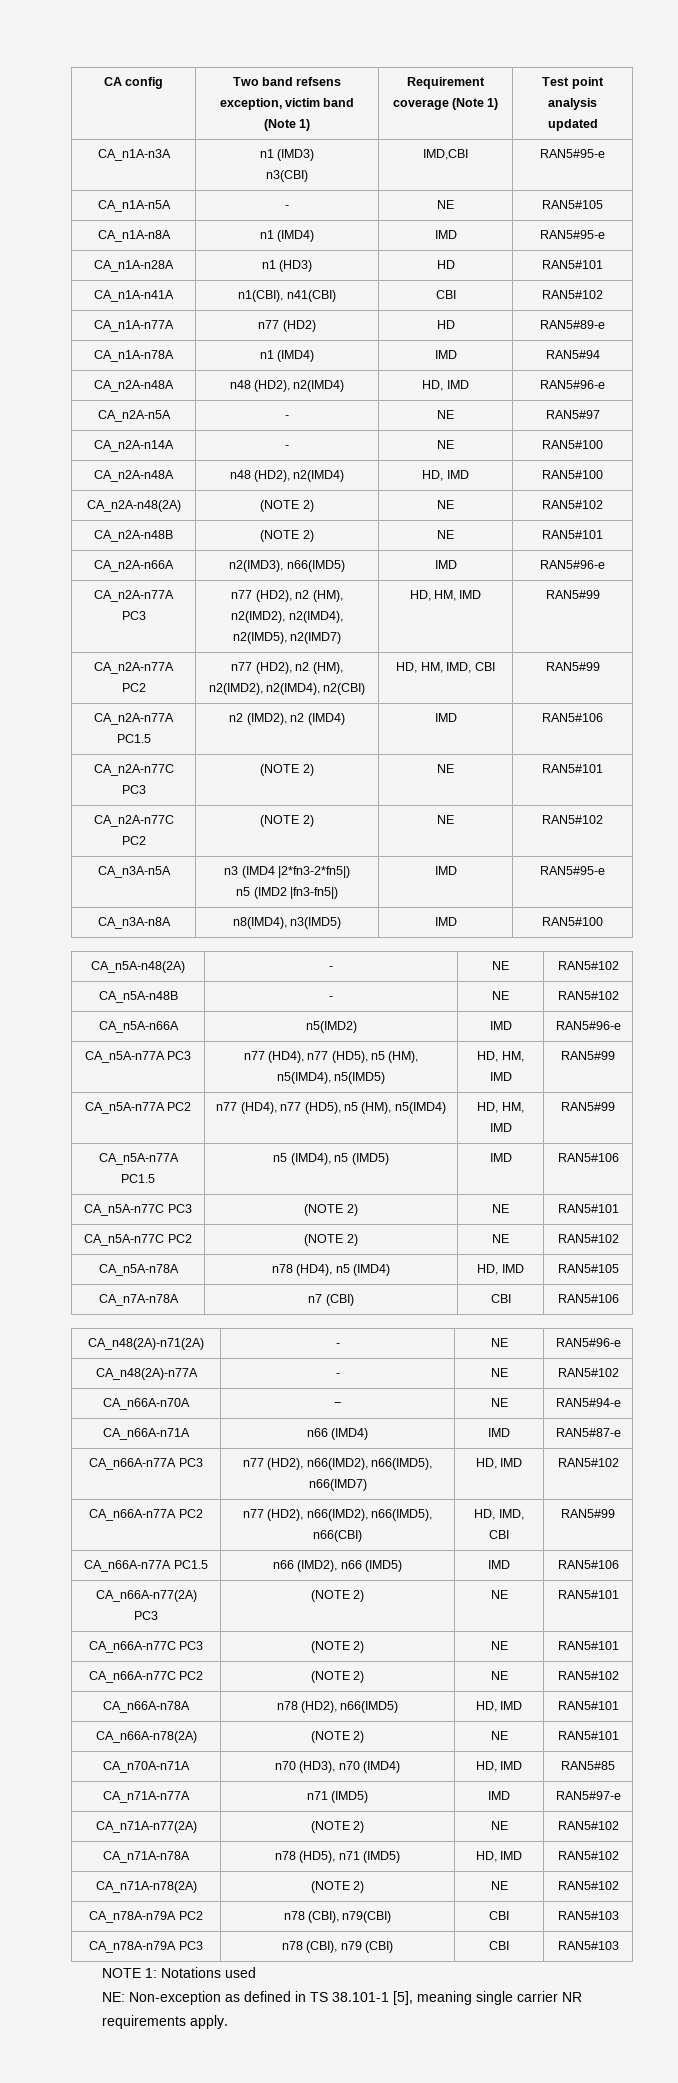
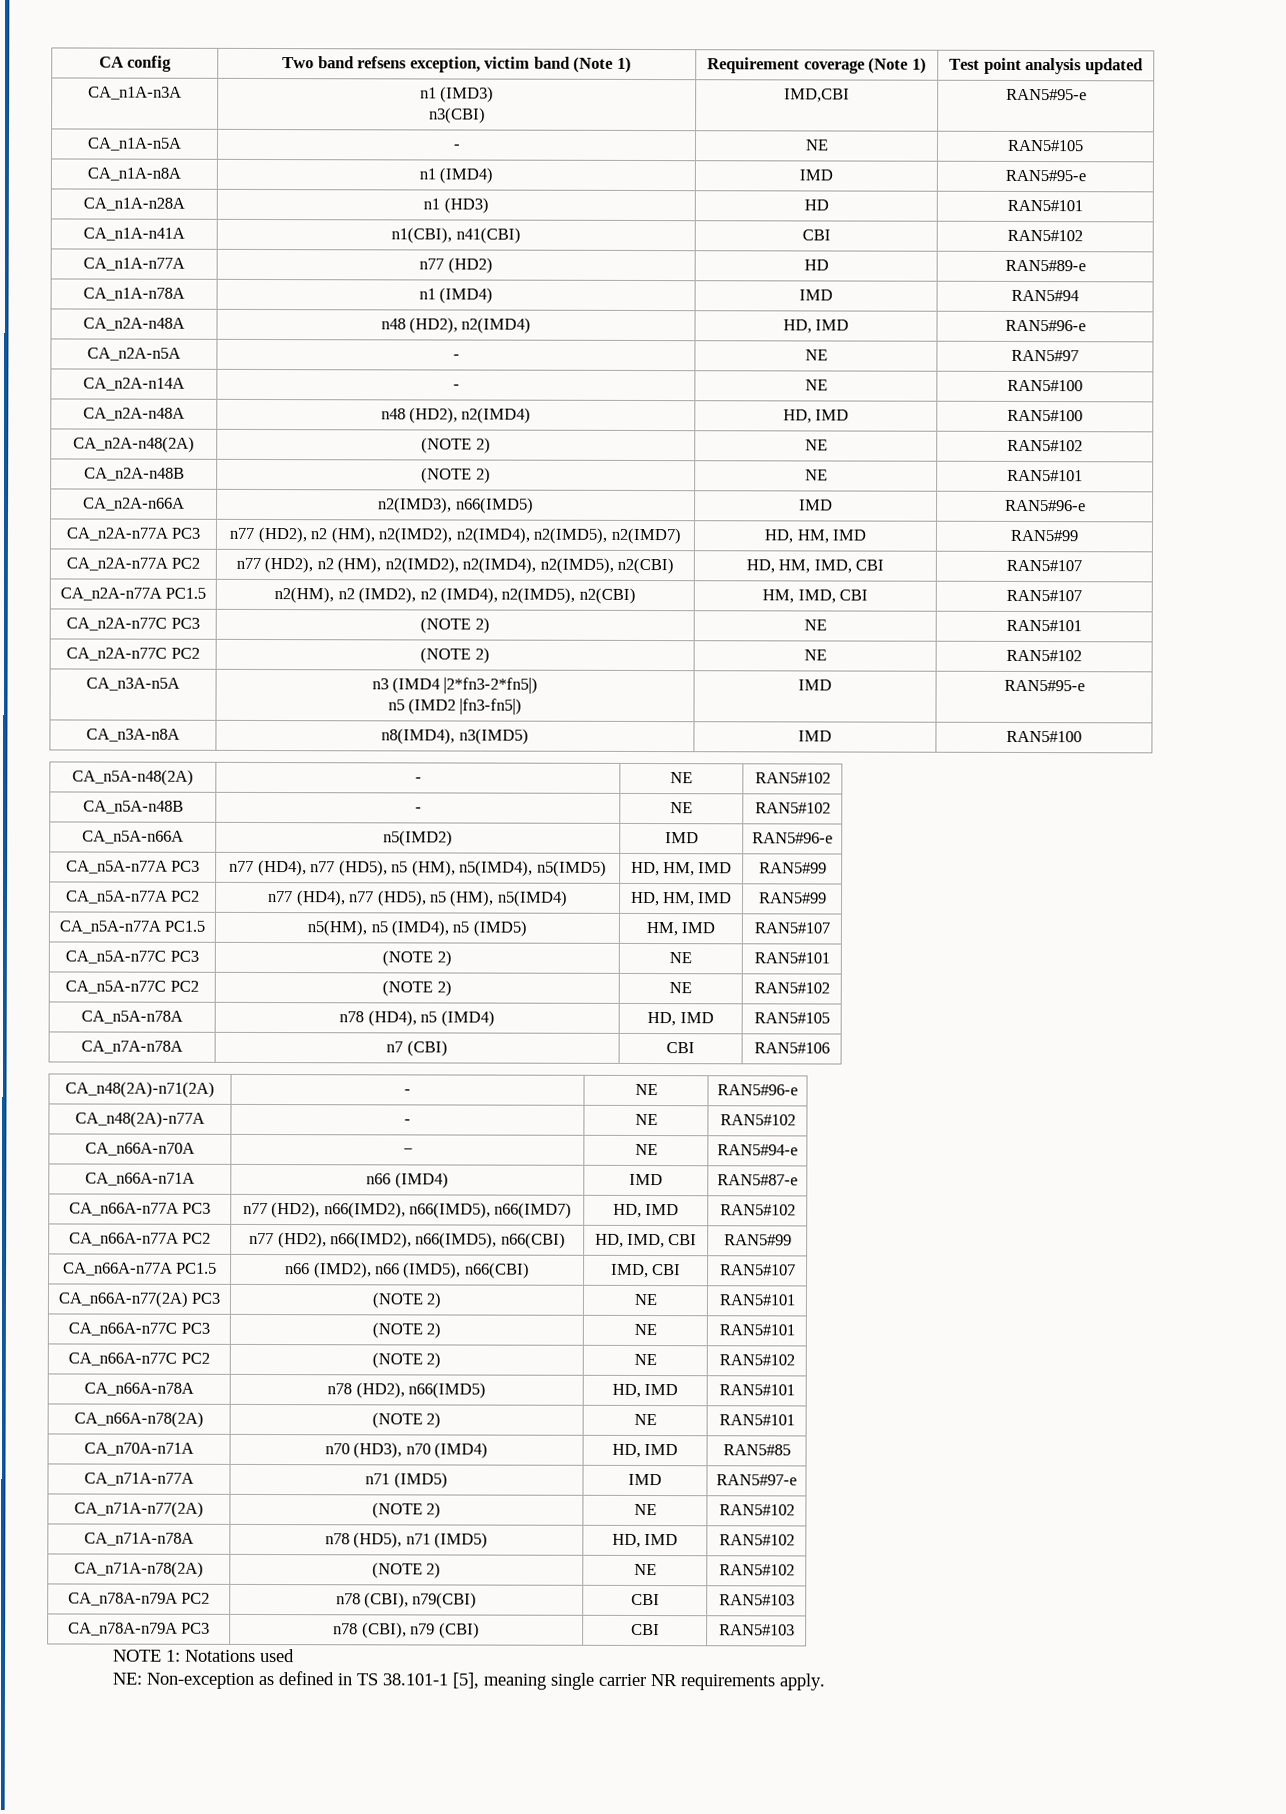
- CA_n2A-n77A PC2 | n77 (HD2), n2 (HM), n2(IMD2), n2(IMD4), n2(CBI) | HD, HM, IMD, CBI | RAN5#99
+ CA_n2A-n77A PC2 | n77 (HD2), n2 (HM), n2(IMD2), n2(IMD4), n2(IMD5), n2(CBI) | HD, HM, IMD, CBI | RAN5#107
- CA_n2A-n77A PC1.5 | n2 (IMD2), n2 (IMD4) | IMD | RAN5#106
+ CA_n2A-n77A PC1.5 | n2(HM), n2 (IMD2), n2 (IMD4), n2(IMD5), n2(CBI) | HM, IMD, CBI | RAN5#107
- CA_n5A-n77A PC1.5 | n5 (IMD4), n5 (IMD5) | IMD | RAN5#106
+ CA_n5A-n77A PC1.5 | n5(HM), n5 (IMD4), n5 (IMD5) | HM, IMD | RAN5#107
- CA_n66A-n77A PC1.5 | n66 (IMD2), n66 (IMD5) | IMD | RAN5#106
+ CA_n66A-n77A PC1.5 | n66 (IMD2), n66 (IMD5), n66(CBI) | IMD, CBI | RAN5#107

